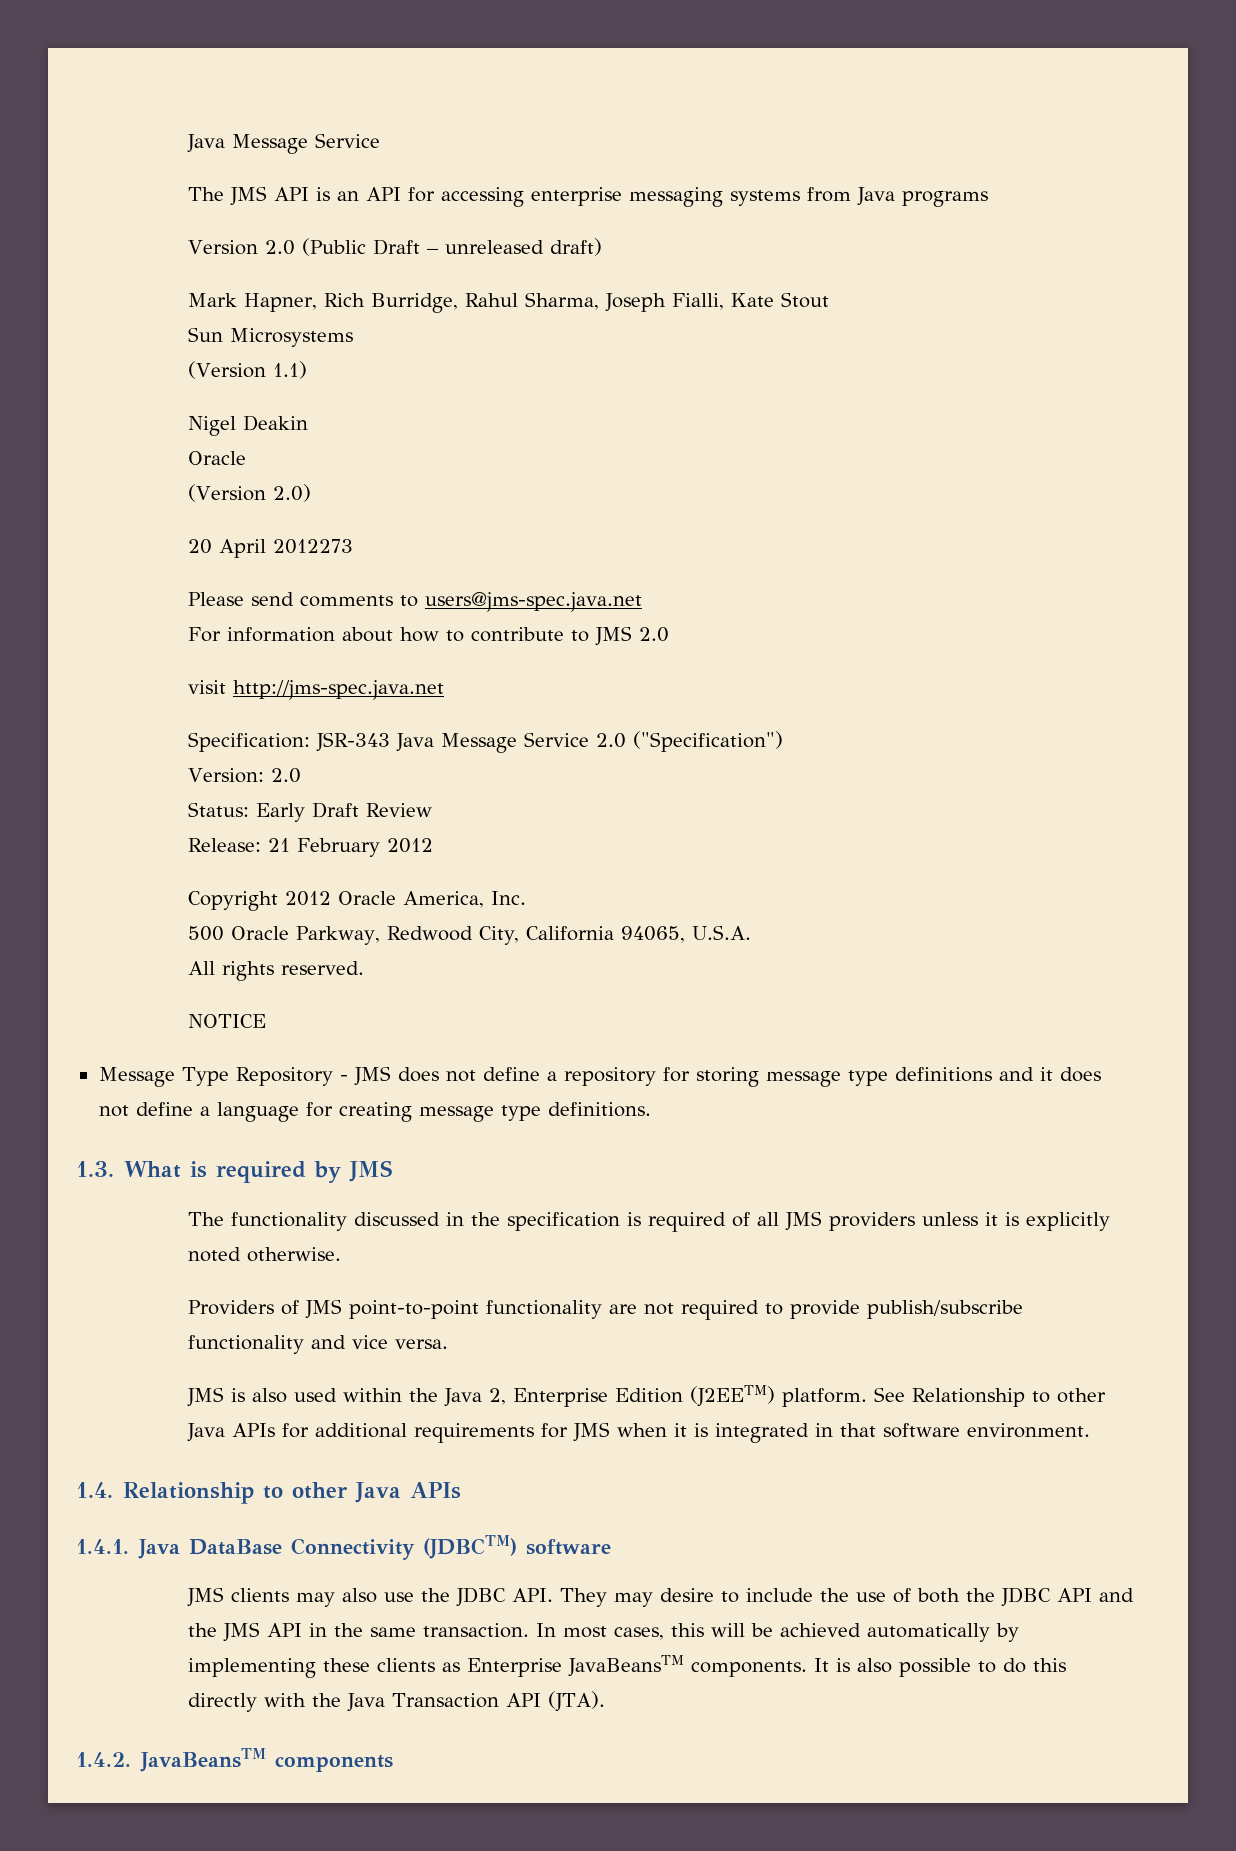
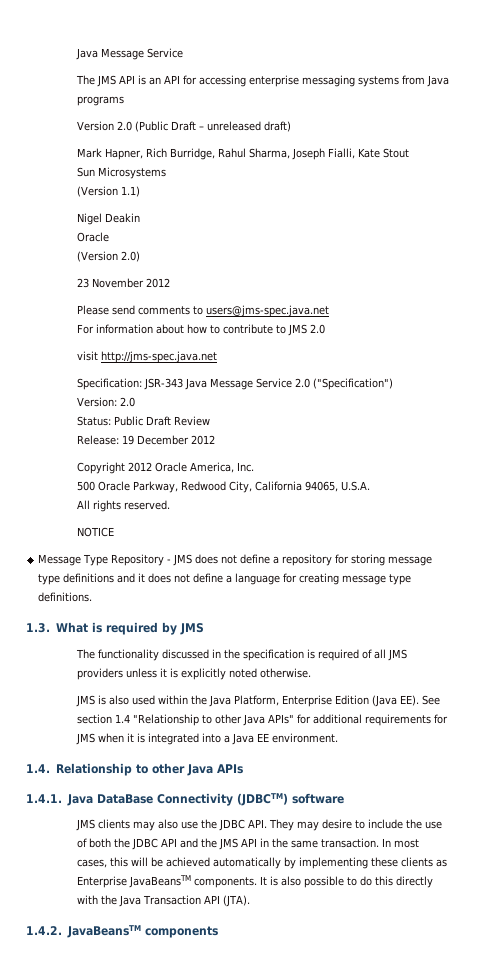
- 20 April 2012273
+ 23 November 2012
- Status: Early Draft Review
+ Status: Public Draft Review
- Release: 21 February 2012
+ Release: 19 December 2012
- Providers of JMS point-to-point functionality are not required to provide publish/subscribe functionality and vice versa.
- JMS is also used within the Java 2, Enterprise Edition (J2EETM) platform. See Relationship to other Java APIs for additional requirements for JMS when it is integrated in that software environment.
+ JMS is also used within the Java Platform, Enterprise Edition (Java EE). See section 1.4 "Relationship to other Java APIs" for additional requirements for JMS when it is integrated into a Java EE environment.

